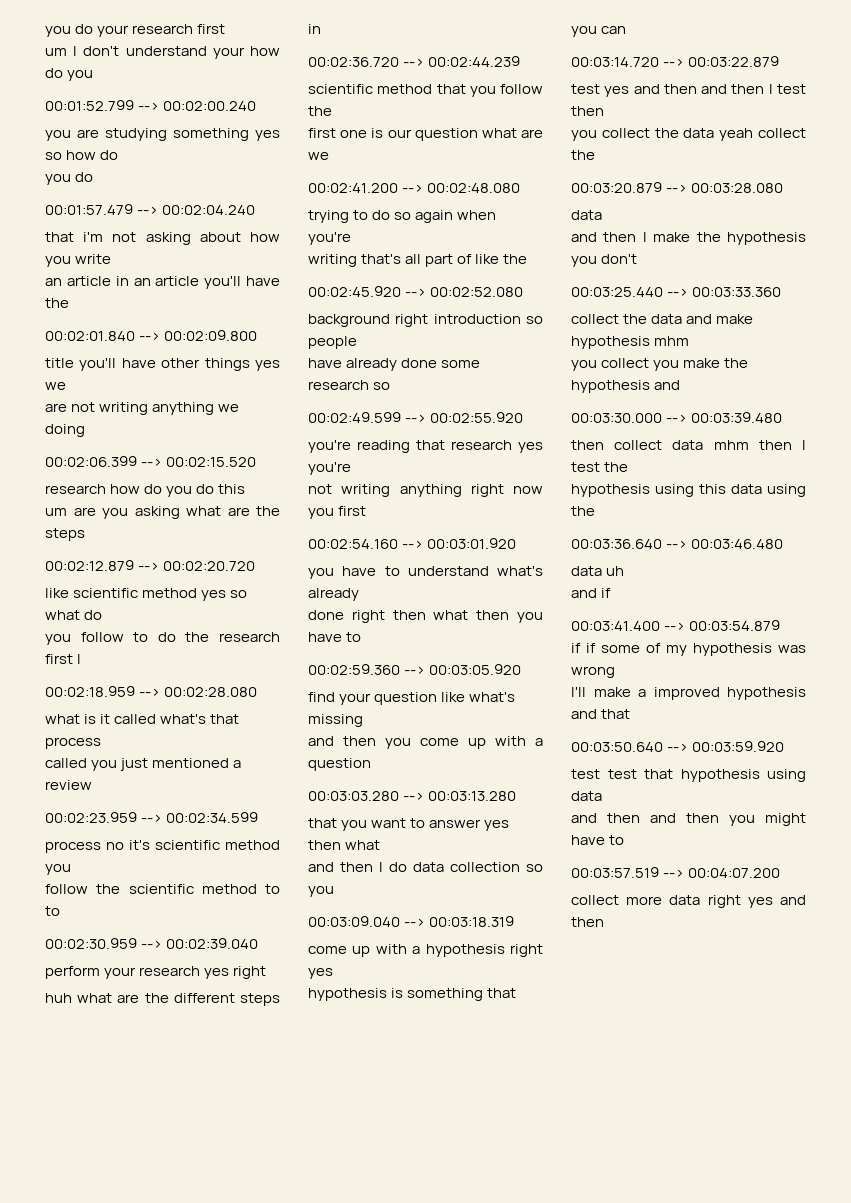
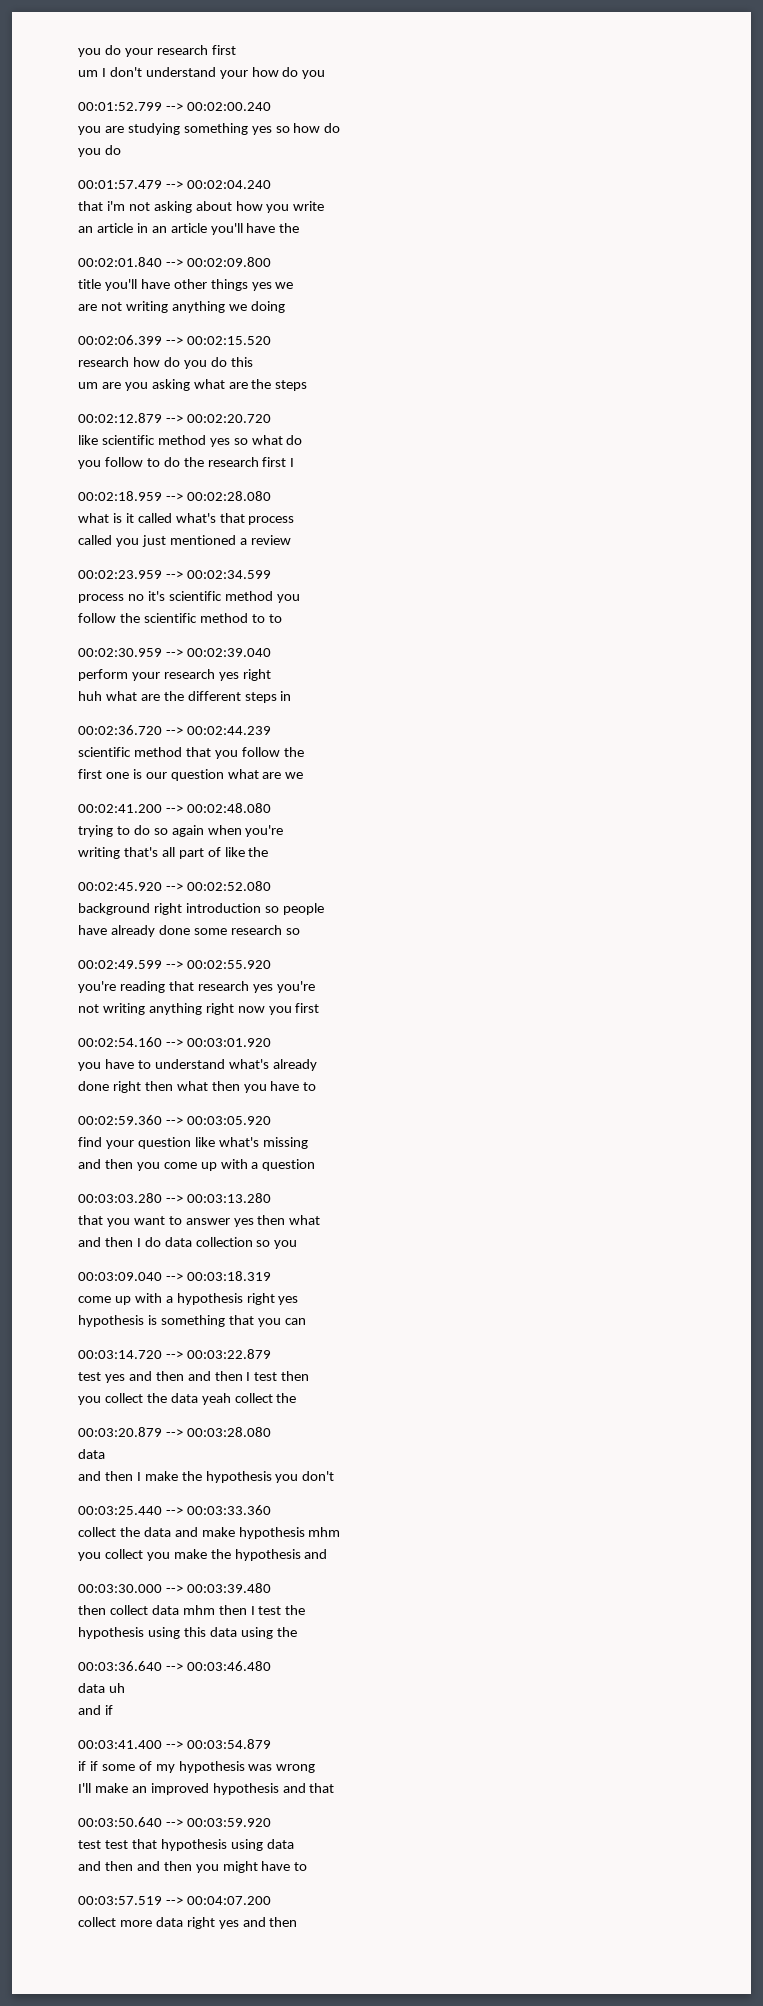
- I'll make a improved hypothesis and that
+ I'll make an improved hypothesis and that

